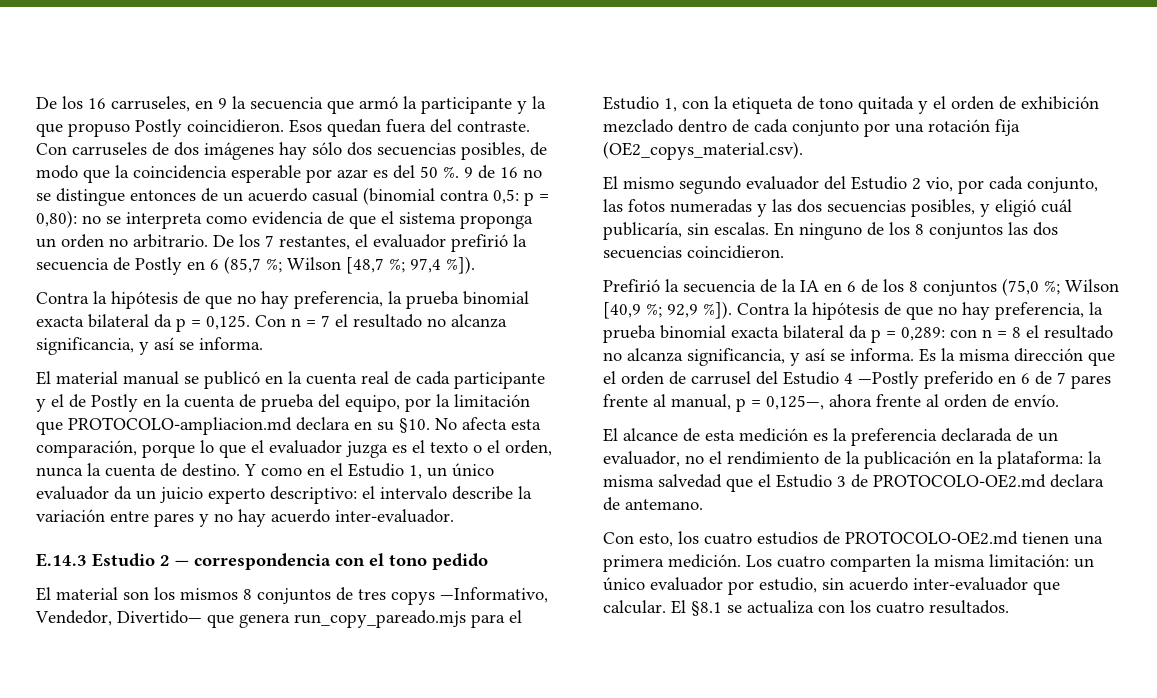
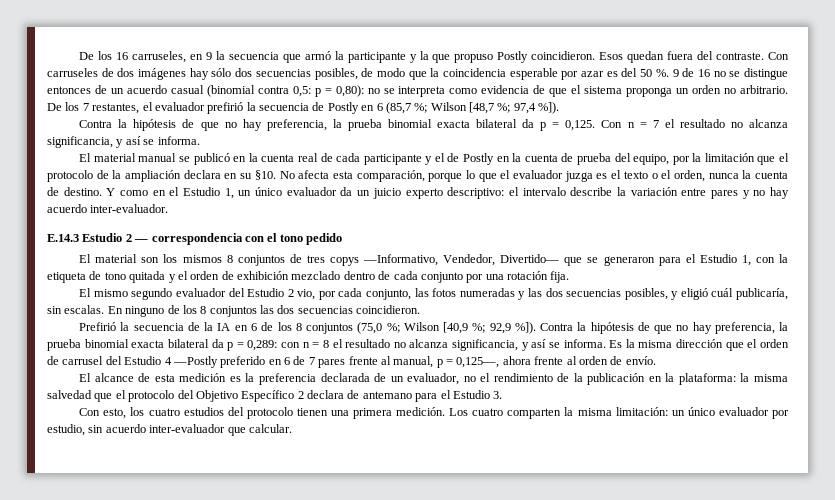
- El material manual se publicó en la cuenta real de cada participante y el de Postly en la cuenta de prueba del equipo, por la limitación que PROTOCOLO-ampliacion.md declara en su §10.
+ El material manual se publicó en la cuenta real de cada participante y el de Postly en la cuenta de prueba del equipo, por la limitación que el protocolo de la ampliación declara en su §10.
- El material son los mismos 8 conjuntos de tres copys —Informativo, Vendedor, Divertido— que genera run_copy_pareado.mjs para el Estudio 1, con la etiqueta de tono quitada y el orden de exhibición mezclado dentro de cada conjunto por una rotación fija (OE2_copys_material.csv).
+ El material son los mismos 8 conjuntos de tres copys —Informativo, Vendedor, Divertido— que se generaron para el Estudio 1, con la etiqueta de tono quitada y el orden de exhibición mezclado dentro de cada conjunto por una rotación fija.
- El alcance de esta medición es la preferencia declarada de un evaluador, no el rendimiento de la publicación en la plataforma: la misma salvedad que el Estudio 3 de PROTOCOLO-OE2.md declara de antemano.
+ El alcance de esta medición es la preferencia declarada de un evaluador, no el rendimiento de la publicación en la plataforma: la misma salvedad que el protocolo del Objetivo Específico 2 declara de antemano para el Estudio 3.
- Con esto, los cuatro estudios de PROTOCOLO-OE2.md tienen una primera medición.
+ Con esto, los cuatro estudios del protocolo tienen una primera medición.
- El §8.1 se actualiza con los cuatro resultados.

